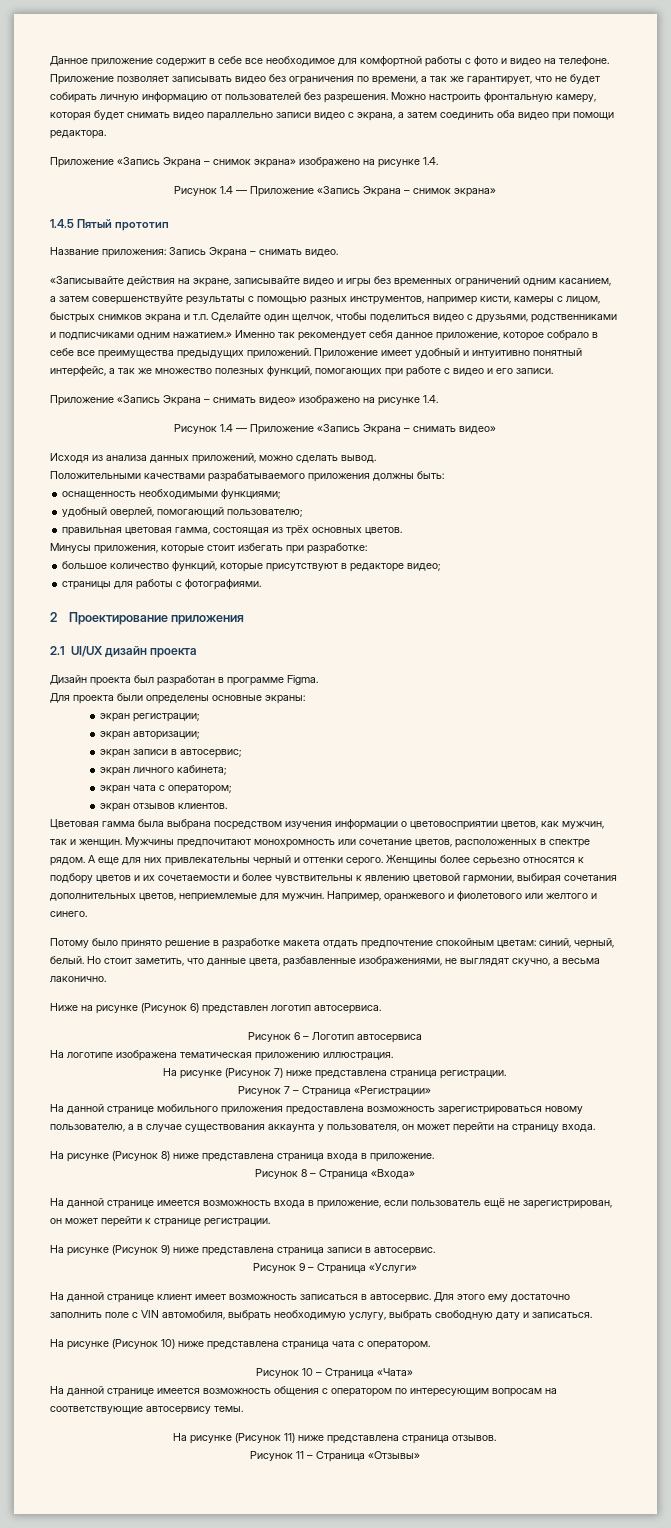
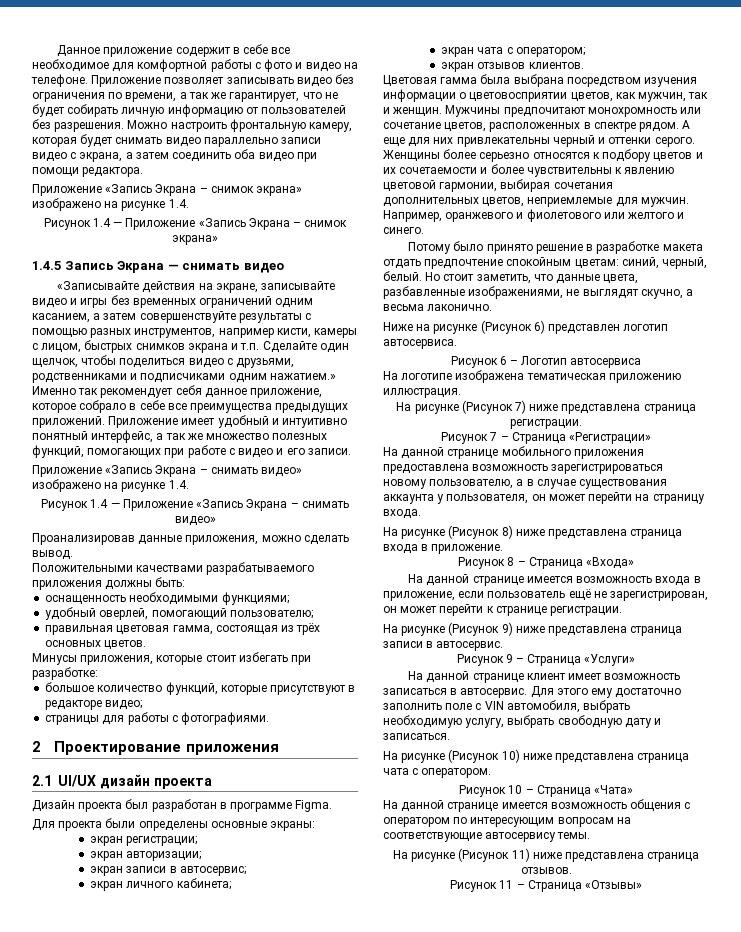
- 1.4.5 Пятый прототип
- Название приложения: Запись Экрана – снимать видео.
+ 1.4.5 Запись Экрана — снимать видео
- Исходя из анализа данных приложений, можно сделать вывод.
+ Проанализировав данные приложения, можно сделать вывод.

